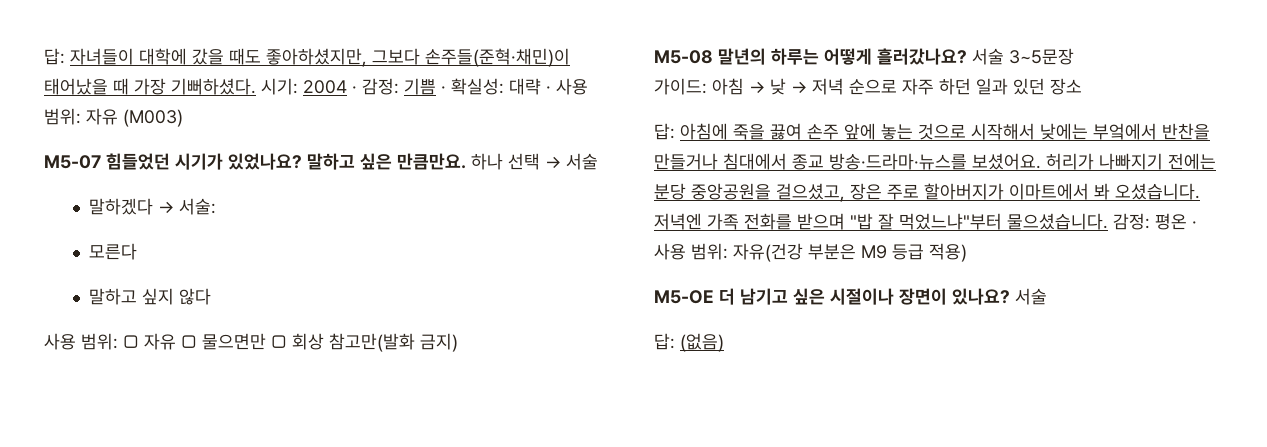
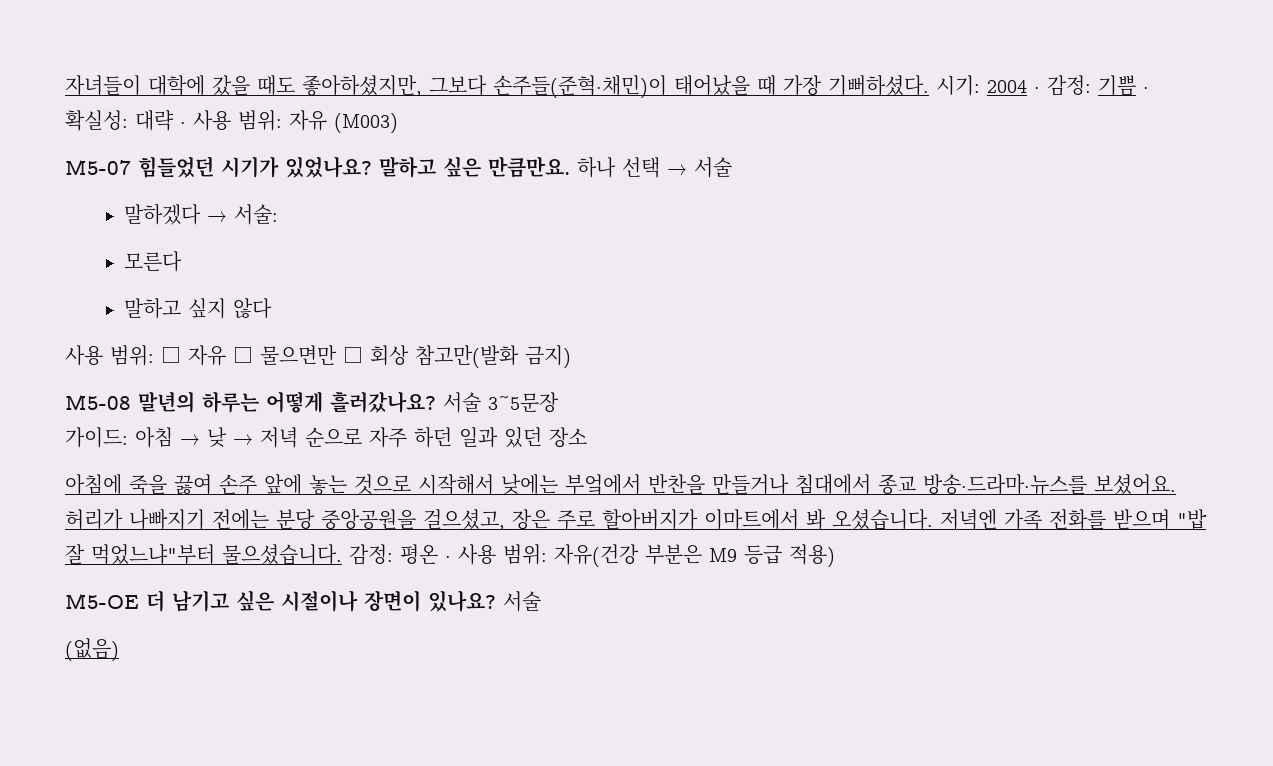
- 답: 자녀들이 대학에 갔을 때도 좋아하셨지만, 그보다 손주들(준혁·채민)이 태어났을 때 가장 기뻐하셨다.
+ 자녀들이 대학에 갔을 때도 좋아하셨지만, 그보다 손주들(준혁·채민)이 태어났을 때 가장 기뻐하셨다.
- 답: 아침에 죽을 끓여 손주 앞에 놓는 것으로 시작해서 낮에는 부엌에서 반찬을 만들거나 침대에서 종교 방송·드라마·뉴스를 보셨어요.
+ 아침에 죽을 끓여 손주 앞에 놓는 것으로 시작해서 낮에는 부엌에서 반찬을 만들거나 침대에서 종교 방송·드라마·뉴스를 보셨어요.
- 답: (없음)
+ (없음)

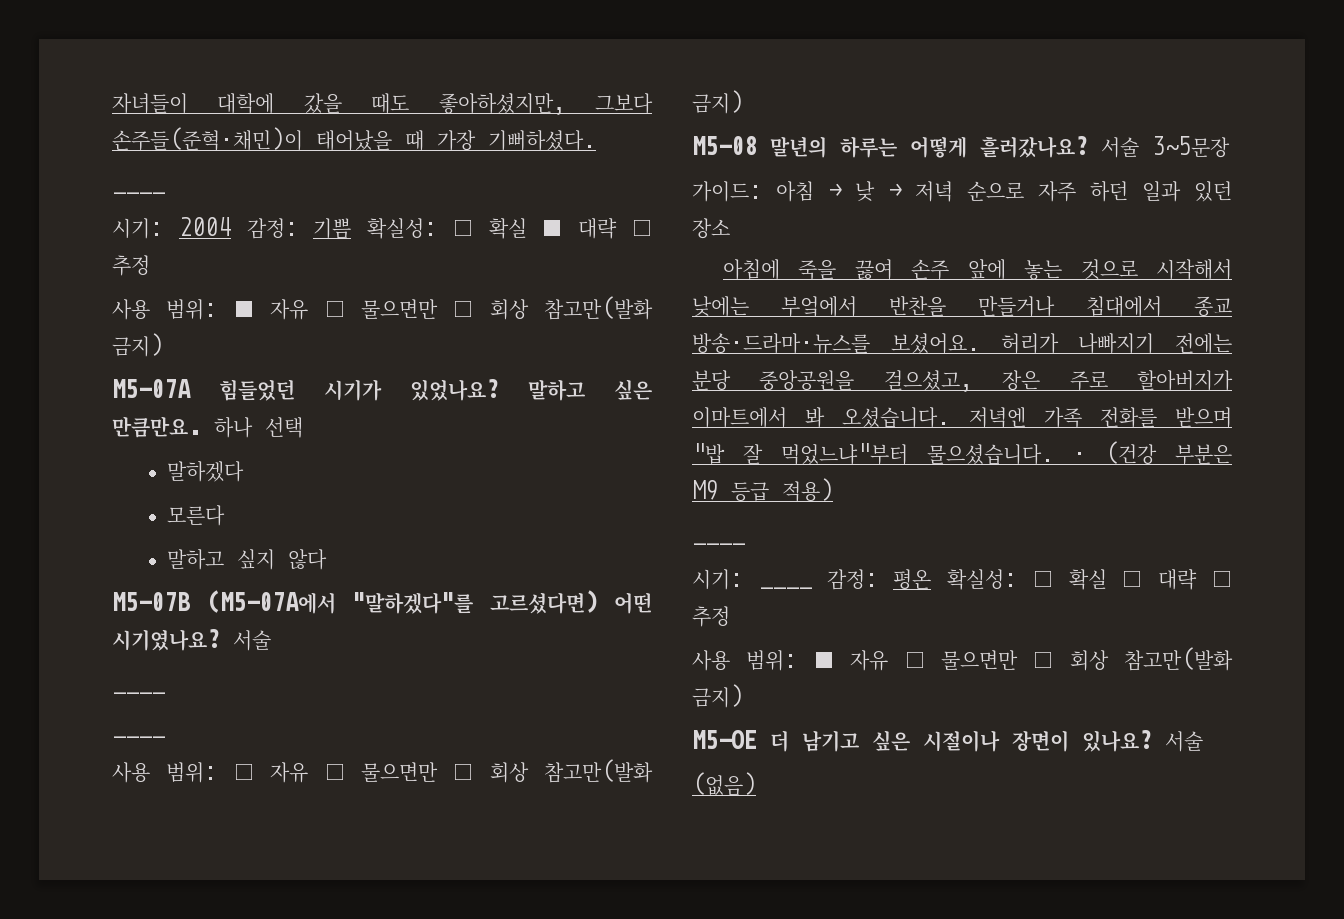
- 자녀들이 대학에 갔을 때도 좋아하셨지만, 그보다 손주들(준혁·채민)이 태어났을 때 가장 기뻐하셨다. 시기: 2004 · 감정: 기쁨 · 확실성: 대략 · 사용 범위: 자유 (M003)
- M5-07 힘들었던 시기가 있었나요?
+ 자녀들이 대학에 갔을 때도 좋아하셨지만, 그보다 손주들(준혁·채민)이 태어났을 때 가장 기뻐하셨다.
+ ____
+ 시기: 2004 감정: 기쁨 확실성: □ 확실 ■ 대략 □ 추정
+ 사용 범위: ■ 자유 □ 물으면만 □ 회상 참고만(발화 금지)
+ M5-07A 힘들었던 시기가 있었나요?
- 하나 선택 → 서술
+ 하나 선택
- 말하겠다 → 서술:
+ 말하겠다
+ M5-07B (M5-07A에서 "말하겠다"를 고르셨다면) 어떤 시기였나요? 서술
+ ____
+ ____
- 감정: 평온 · 사용 범위: 자유(건강 부분은 M9 등급 적용)
+ · (건강 부분은 M9 등급 적용)
+ ____
+ 시기: ____ 감정: 평온 확실성: □ 확실 □ 대략 □ 추정
+ 사용 범위: ■ 자유 □ 물으면만 □ 회상 참고만(발화 금지)

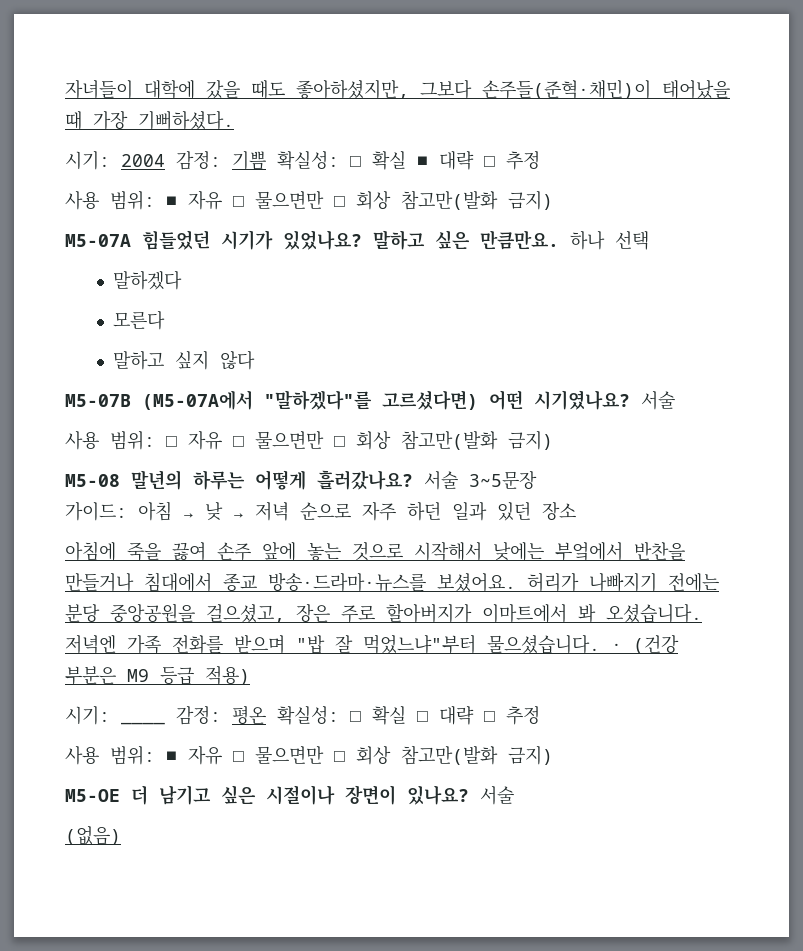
  자녀들이 대학에 갔을 때도 좋아하셨지만, 그보다 손주들(준혁·채민)이 태어났을 때 가장 기뻐하셨다.
- ____
  M5-07B (M5-07A에서 "말하겠다"를 고르셨다면) 어떤 시기였나요? 서술
- ____
- ____
  · (건강 부분은 M9 등급 적용)
- ____

